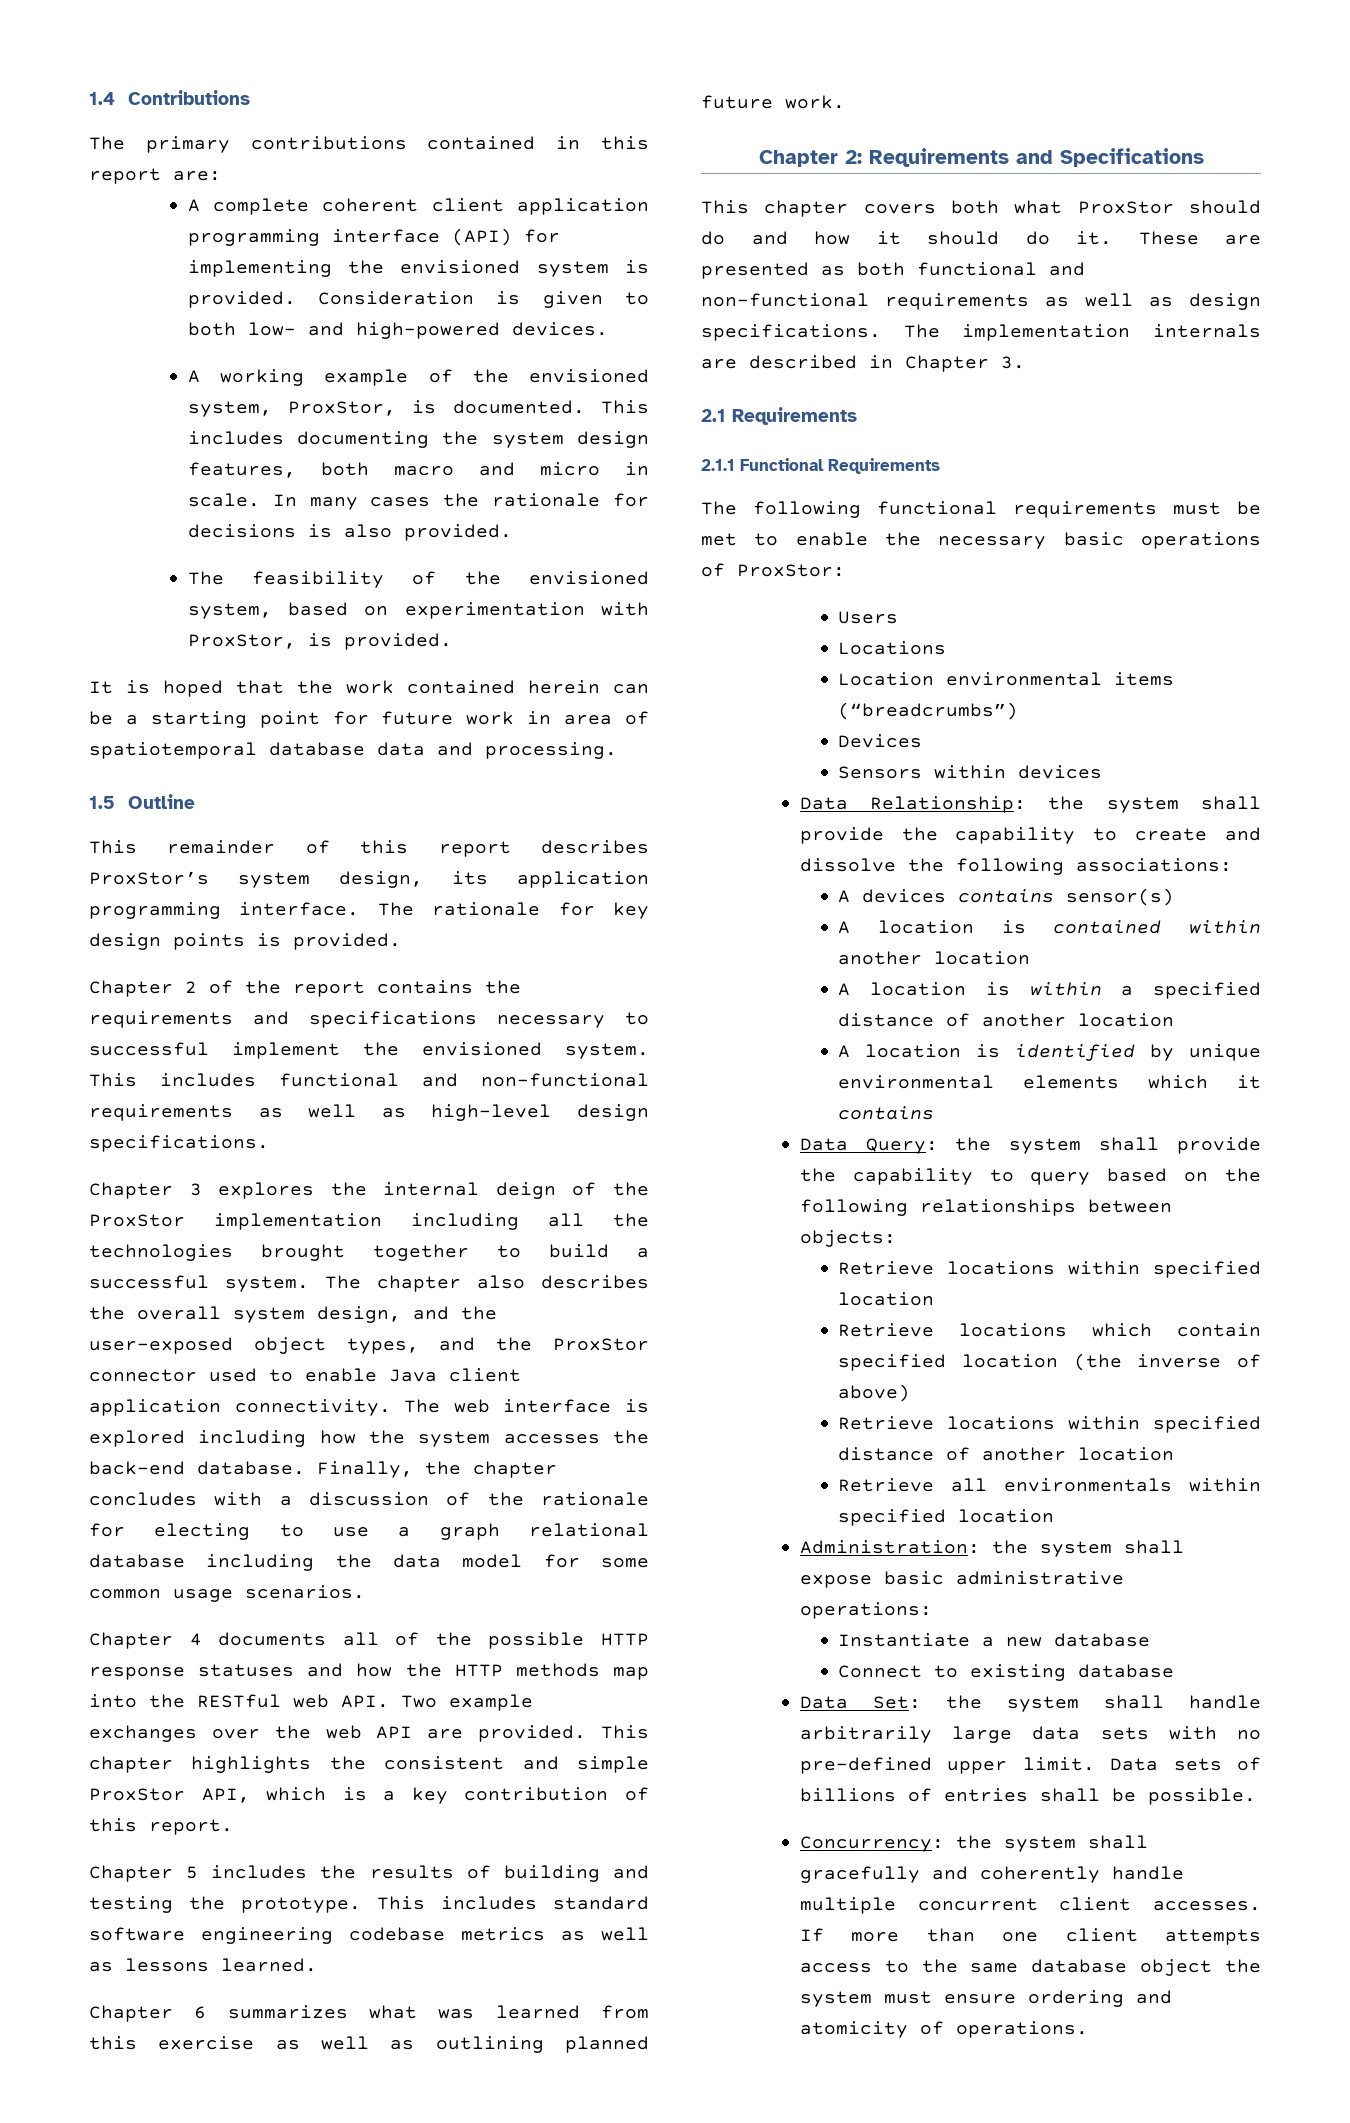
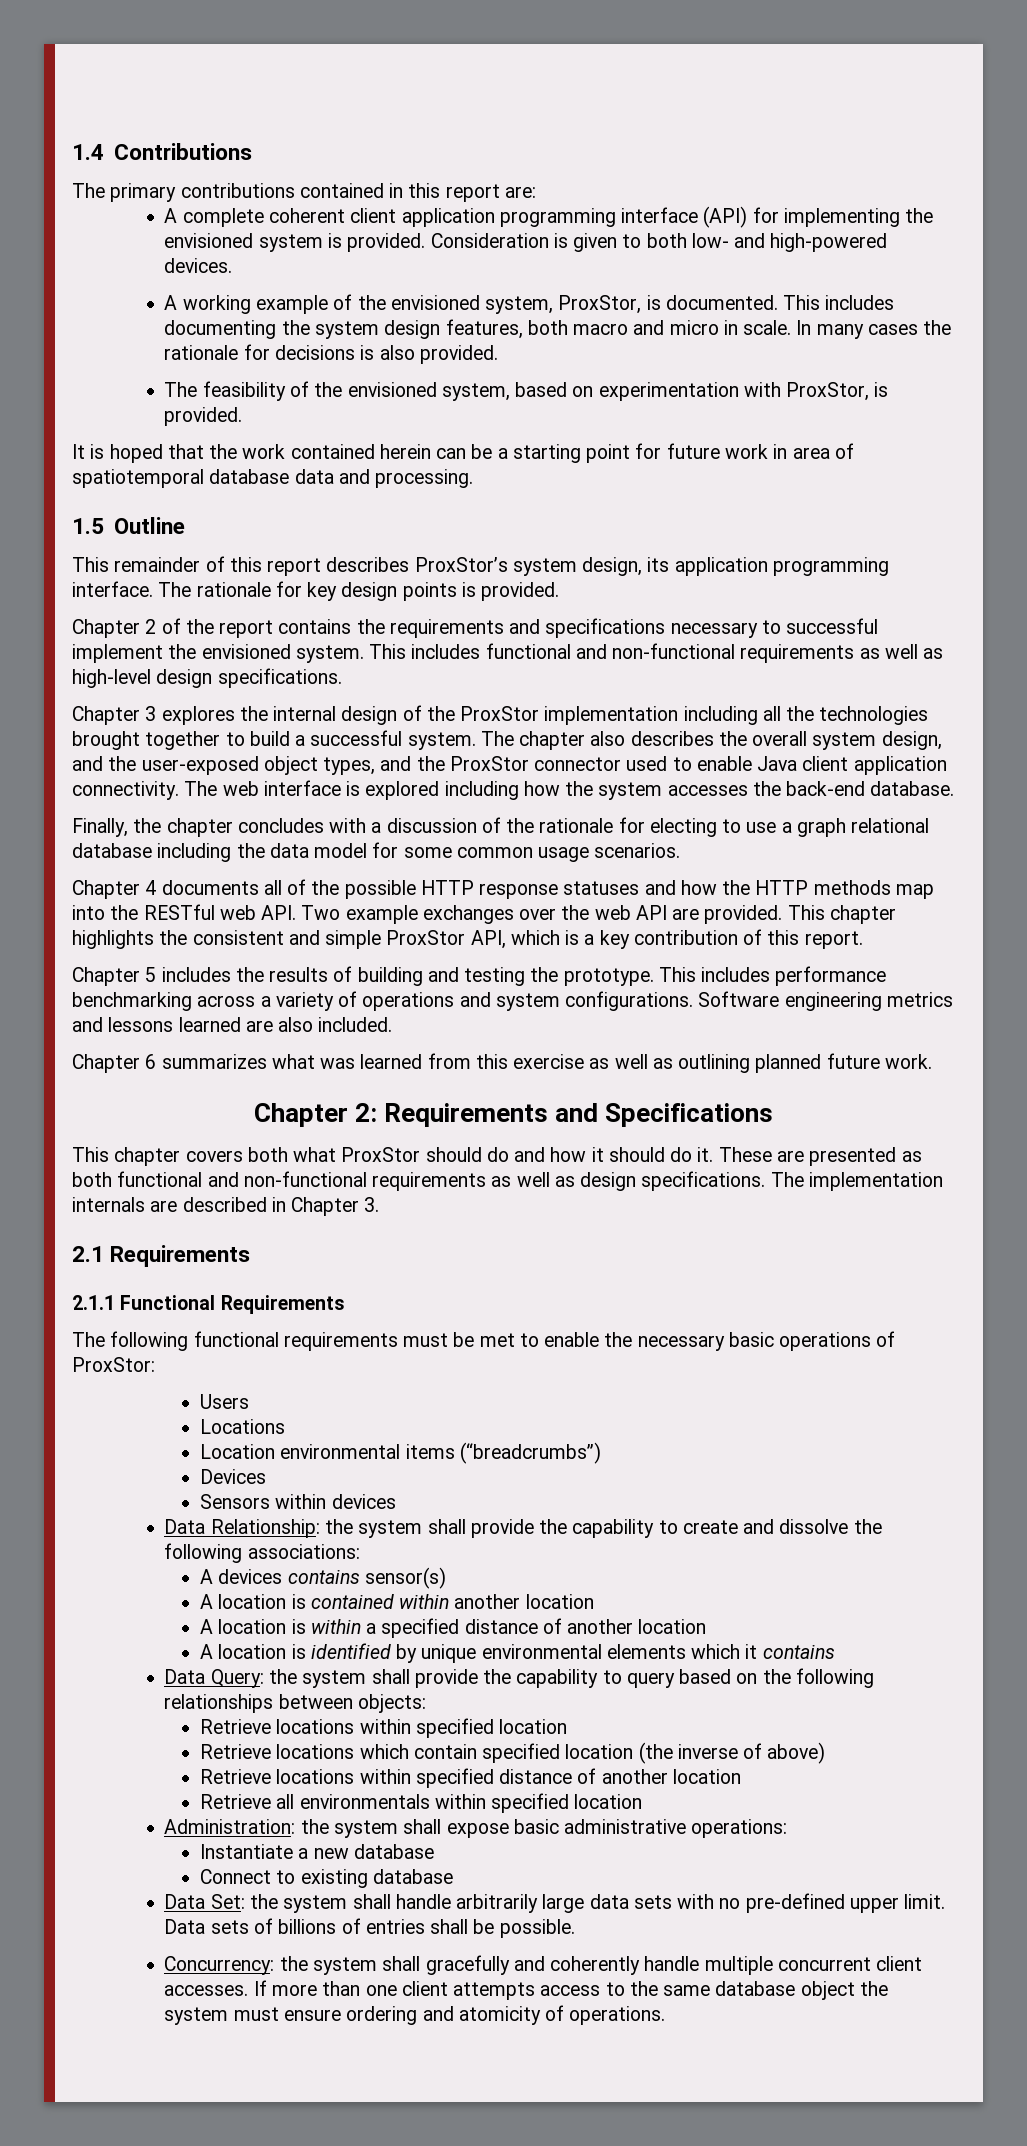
- Chapter 3 explores the internal deign of the ProxStor implementation including all the technologies brought together to build a successful system.
+ Chapter 3 explores the internal design of the ProxStor implementation including all the technologies brought together to build a successful system.
- The web interface is explored including how the system accesses the back-end database. Finally, the chapter concludes with a discussion of the rationale for electing to use a graph relational database including the data model for some common usage scenarios.
+ The web interface is explored including how the system accesses the back-end database.
+ Finally, the chapter concludes with a discussion of the rationale for electing to use a graph relational database including the data model for some common usage scenarios.
- This includes standard software engineering codebase metrics as well as lessons learned.
+ This includes performance benchmarking across a variety of operations and system configurations. Software engineering metrics and lessons learned are also included.

